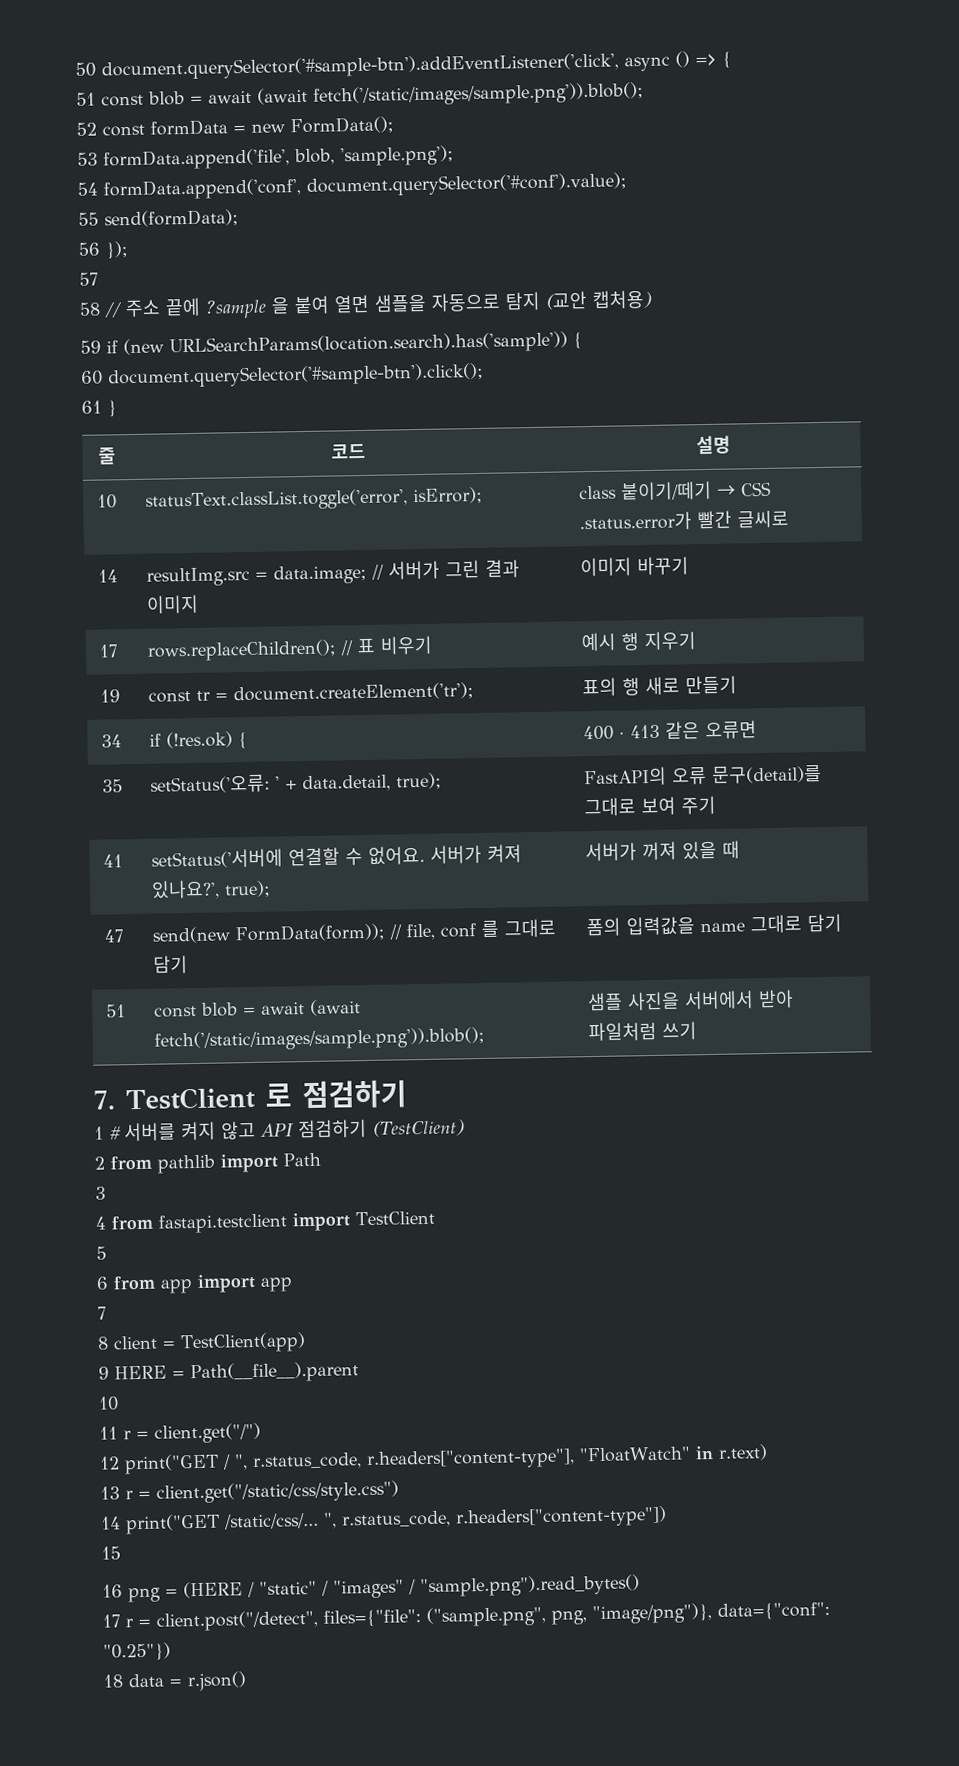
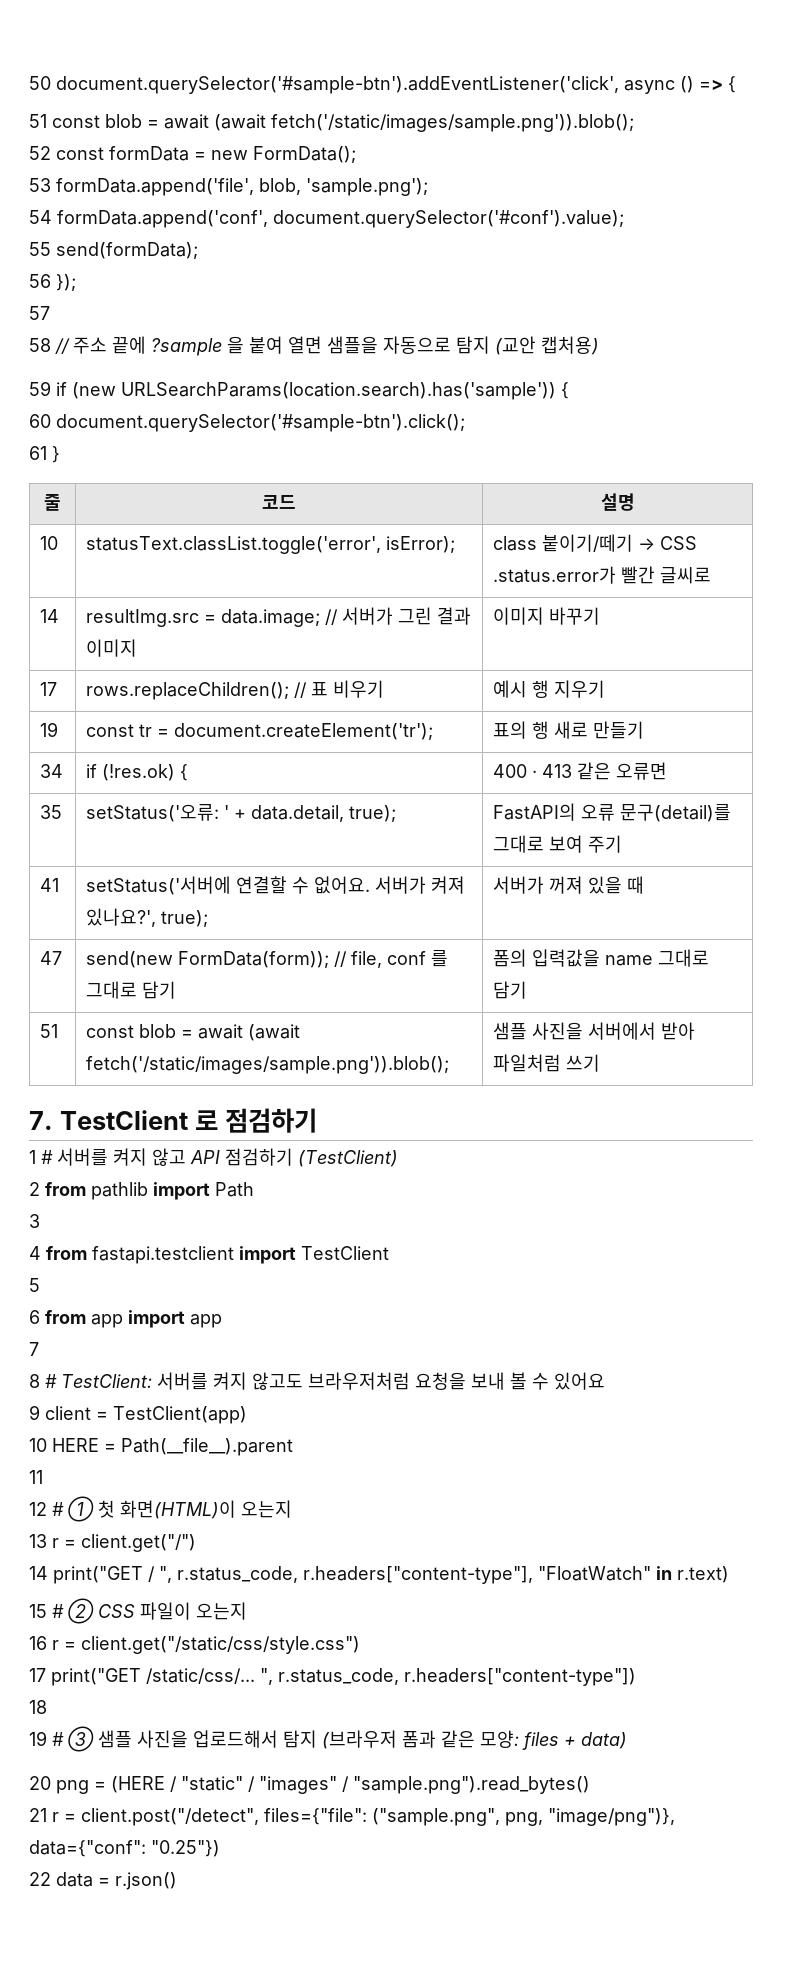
- 8 client = TestClient(app)
+ 8 # TestClient: 서버를 켜지 않고도 브라우저처럼 요청을 보내 볼 수 있어요
+ 9 client = TestClient(app)
- 9 HERE = Path(__file__).parent
- 10
- 11 r = client.get("/")
+ 10 HERE = Path(__file__).parent
+ 11
+ 12 # ① 첫 화면(HTML)이 오는지
+ 13 r = client.get("/")
- 12 print("GET / ", r.status_code, r.headers["content-type"], "FloatWatch" in r.text)
+ 14 print("GET / ", r.status_code, r.headers["content-type"], "FloatWatch" in r.text)
- 13 r = client.get("/static/css/style.css")
+ 15 # ② CSS 파일이 오는지
+ 16 r = client.get("/static/css/style.css")
- 14 print("GET /static/css/...
+ 17 print("GET /static/css/...
- 15
- 16 png = (HERE / "static" / "images" / "sample.png").read_bytes()
+ 18
+ 19 # ③ 샘플 사진을 업로드해서 탐지 (브라우저 폼과 같은 모양: files + data)
+ 20 png = (HERE / "static" / "images" / "sample.png").read_bytes()
- 17 r = client.post("/detect", files={"file": ("sample.png", png, "image/png")}, data={"conf": "0.25"})
+ 21 r = client.post("/detect", files={"file": ("sample.png", png, "image/png")}, data={"conf": "0.25"})
- 18 data = r.json()
+ 22 data = r.json()

